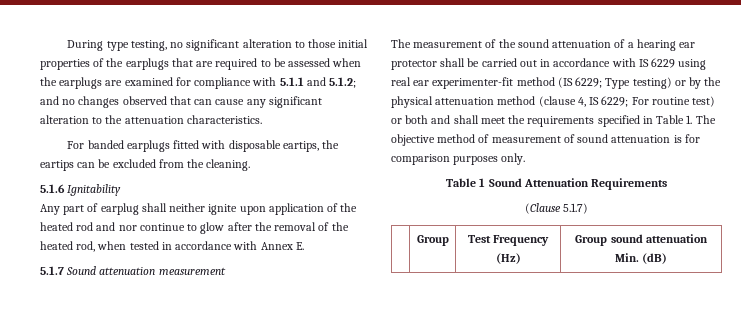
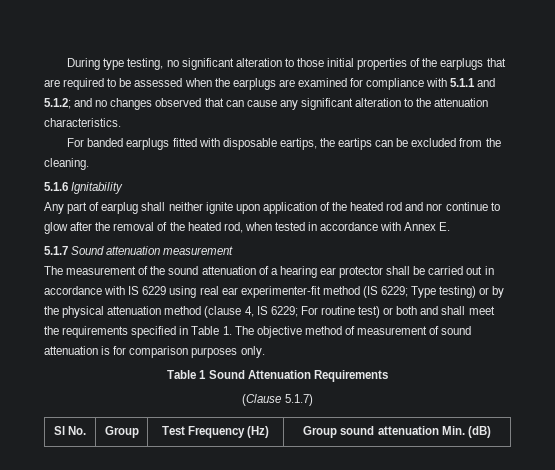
- | Group | Test Frequency (Hz) | Group sound attenuation Min. (dB)
+ Sl No. | Group | Test Frequency (Hz) | Group sound attenuation Min. (dB)

